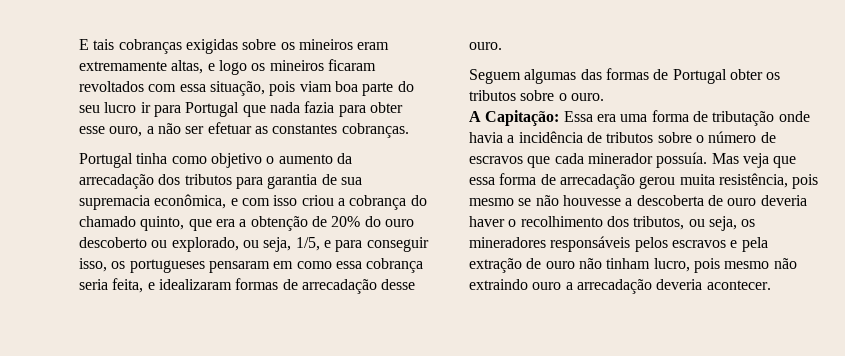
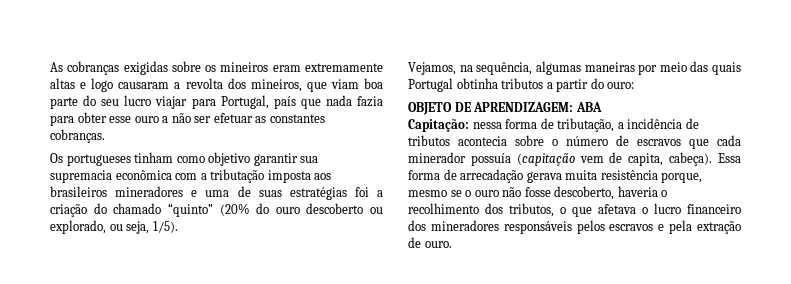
- E tais cobranças exigidas sobre os mineiros eram extremamente altas, e logo os mineiros ficaram revoltados com essa situação, pois viam boa parte do seu lucro ir para Portugal que nada fazia para obter esse ouro, a não ser efetuar as constantes cobranças.
+ As cobranças exigidas sobre os mineiros eram extremamente altas e logo causaram a revolta dos mineiros, que viam boa parte do seu lucro viajar para Portugal, país que nada fazia para obter esse ouro a não ser efetuar as constantes cobranças.
- Portugal tinha como objetivo o aumento da arrecadação dos tributos para garantia de sua supremacia econômica, e com isso criou a cobrança do chamado quinto, que era a obtenção de 20% do ouro descoberto ou explorado, ou seja, 1/5, e para conseguir isso, os portugueses pensaram em como essa cobrança seria feita, e idealizaram formas de arrecadação desse ouro.
- Seguem algumas das formas de Portugal obter os tributos sobre o ouro.
- A Capitação: Essa era uma forma de tributação onde havia a incidência de tributos sobre o número de escravos que cada minerador possuía. Mas veja que essa forma de arrecadação gerou muita resistência, pois mesmo se não houvesse a descoberta de ouro deveria haver o recolhimento dos tributos, ou seja, os mineradores responsáveis pelos escravos e pela extração de ouro não tinham lucro, pois mesmo não extraindo ouro a arrecadação deveria acontecer.
+ Os portugueses tinham como objetivo garantir sua supremacia econômica com a tributação imposta aos brasileiros mineradores e uma de suas estratégias foi a criação do chamado “quinto” (20% do ouro descoberto ou explorado, ou seja, 1/5).
+ Vejamos, na sequência, algumas maneiras por meio das quais Portugal obtinha tributos a partir do ouro:
+ OBJETO DE APRENDIZAGEM: ABA
+ Capitação: nessa forma de tributação, a incidência de tributos acontecia sobre o número de escravos que cada minerador possuía (capitação vem de capita, cabeça). Essa forma de arrecadação gerava muita resistência porque, mesmo se o ouro não fosse descoberto, haveria o recolhimento dos tributos, o que afetava o lucro financeiro dos mineradores responsáveis pelos escravos e pela extração de ouro.

